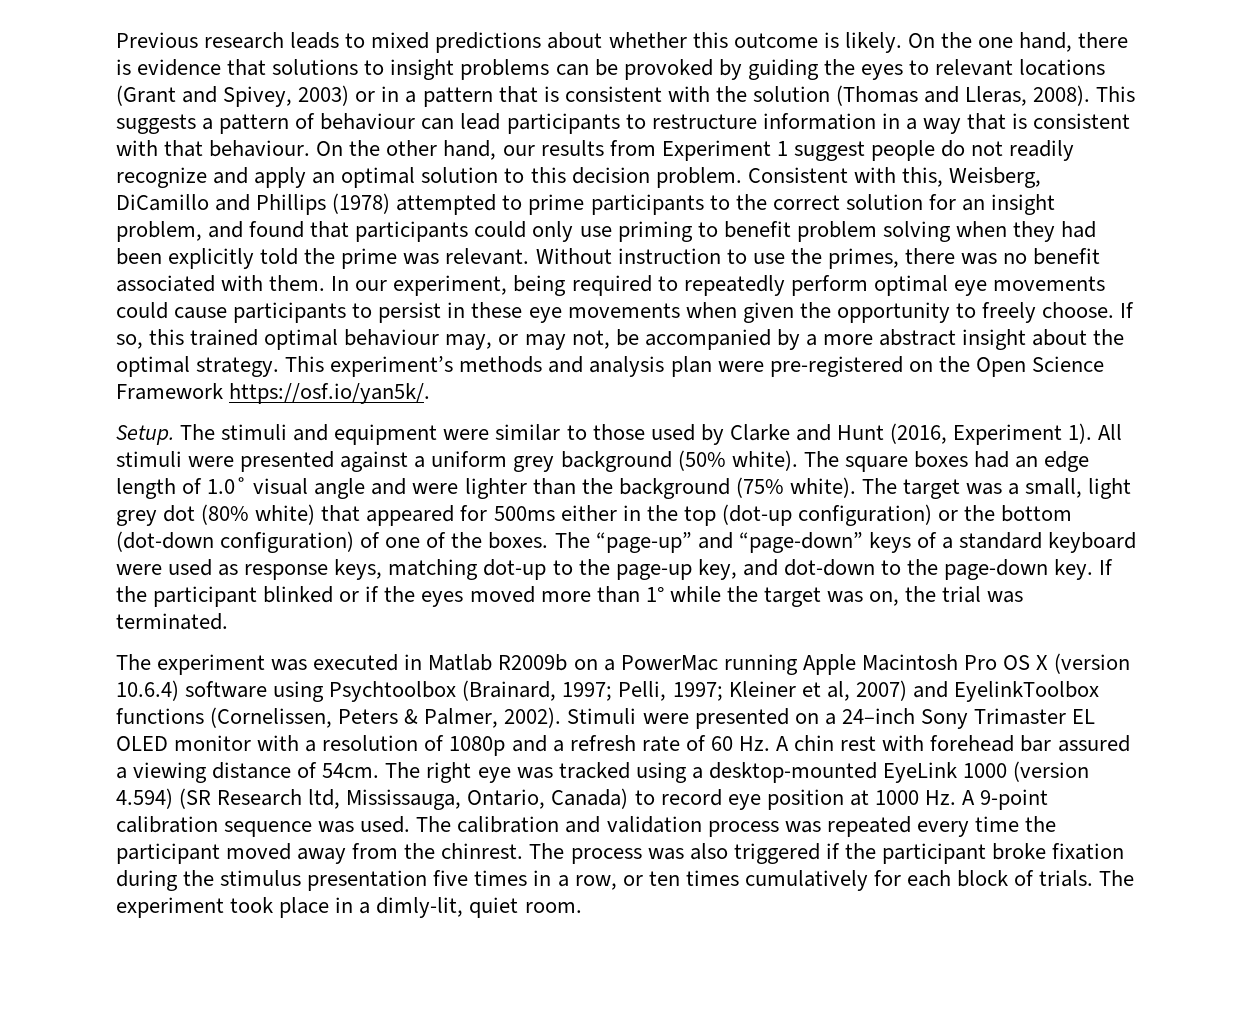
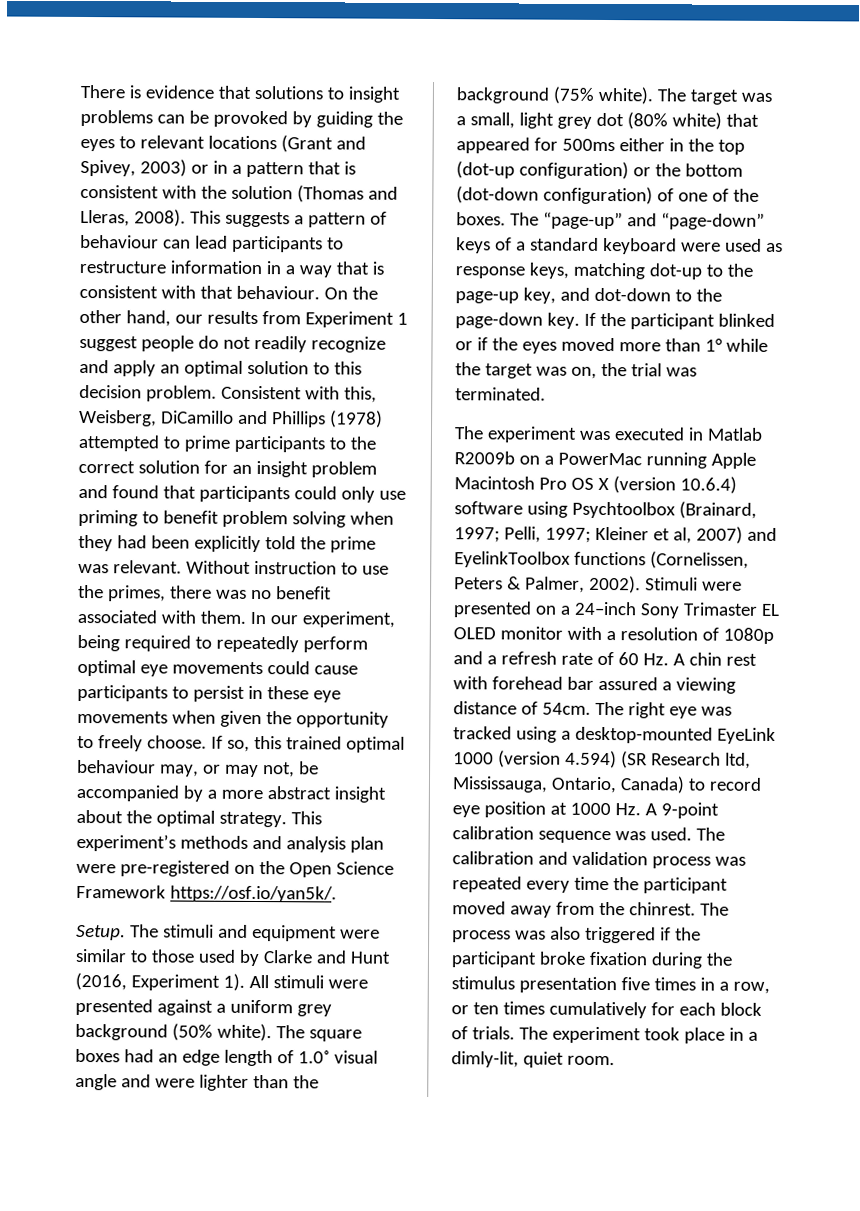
- Previous research leads to mixed predictions about whether this outcome is likely. On the one hand, there is evidence that solutions to insight problems can be provoked by guiding the eyes to relevant locations (Grant and Spivey, 2003) or in a pattern that is consistent with the solution (Thomas and Lleras, 2008).
+ There is evidence that solutions to insight problems can be provoked by guiding the eyes to relevant locations (Grant and Spivey, 2003) or in a pattern that is consistent with the solution (Thomas and Lleras, 2008).
- Consistent with this, Weisberg, DiCamillo and Phillips (1978) attempted to prime participants to the correct solution for an insight problem, and found that participants could only use priming to benefit problem solving when they had been explicitly told the prime was relevant.
+ Consistent with this, Weisberg, DiCamillo and Phillips (1978) attempted to prime participants to the correct solution for an insight problem and found that participants could only use priming to benefit problem solving when they had been explicitly told the prime was relevant.

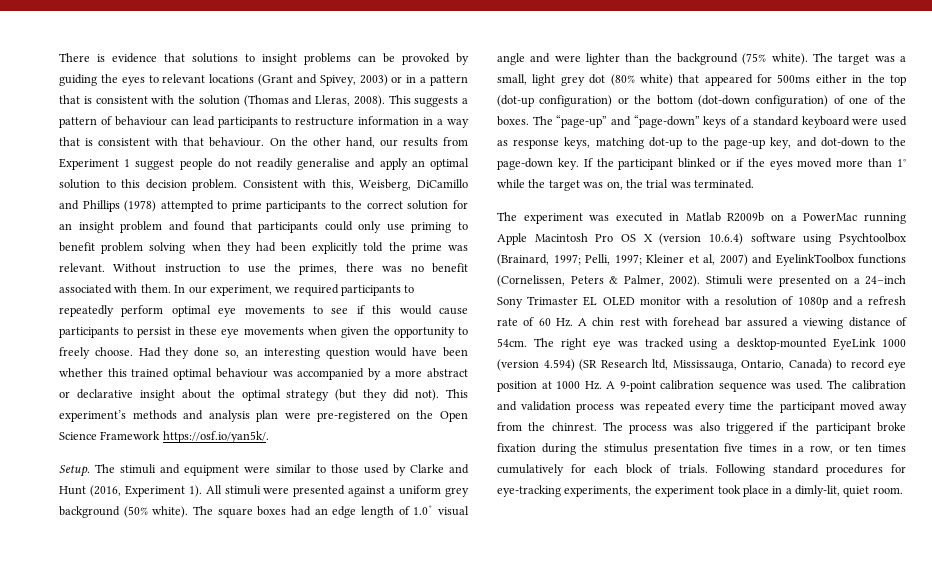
- On the other hand, our results from Experiment 1 suggest people do not readily recognize and apply an optimal solution to this decision problem.
+ On the other hand, our results from Experiment 1 suggest people do not readily generalise and apply an optimal solution to this decision problem.
- In our experiment, being required to repeatedly perform optimal eye movements could cause participants to persist in these eye movements when given the opportunity to freely choose.
+ In our experiment, we required participants to repeatedly perform optimal eye movements to see if this would cause participants to persist in these eye movements when given the opportunity to freely choose.
- If so, this trained optimal behaviour may, or may not, be accompanied by a more abstract insight about the optimal strategy.
+ Had they done so, an interesting question would have been whether this trained optimal behaviour was accompanied by a more abstract or declarative insight about the optimal strategy (but they did not).
- The experiment took place in a dimly-lit, quiet room.
+ Following standard procedures for eye-tracking experiments, the experiment took place in a dimly-lit, quiet room.

